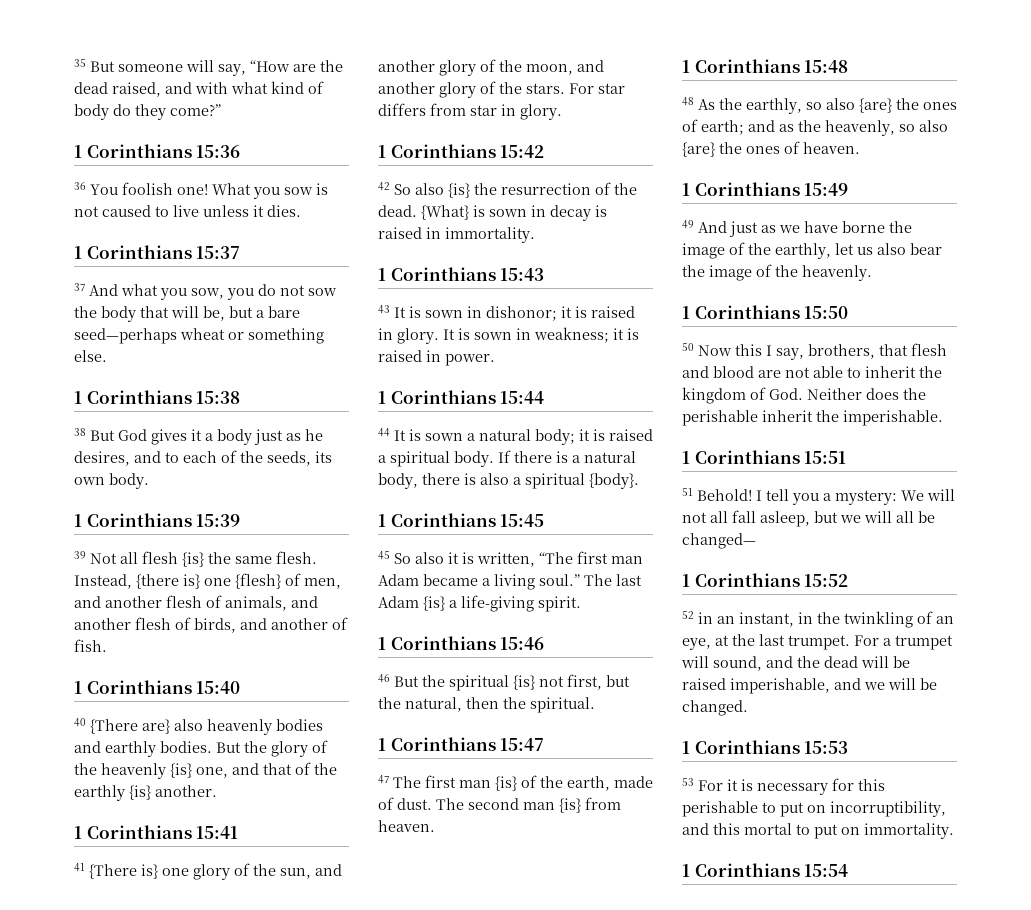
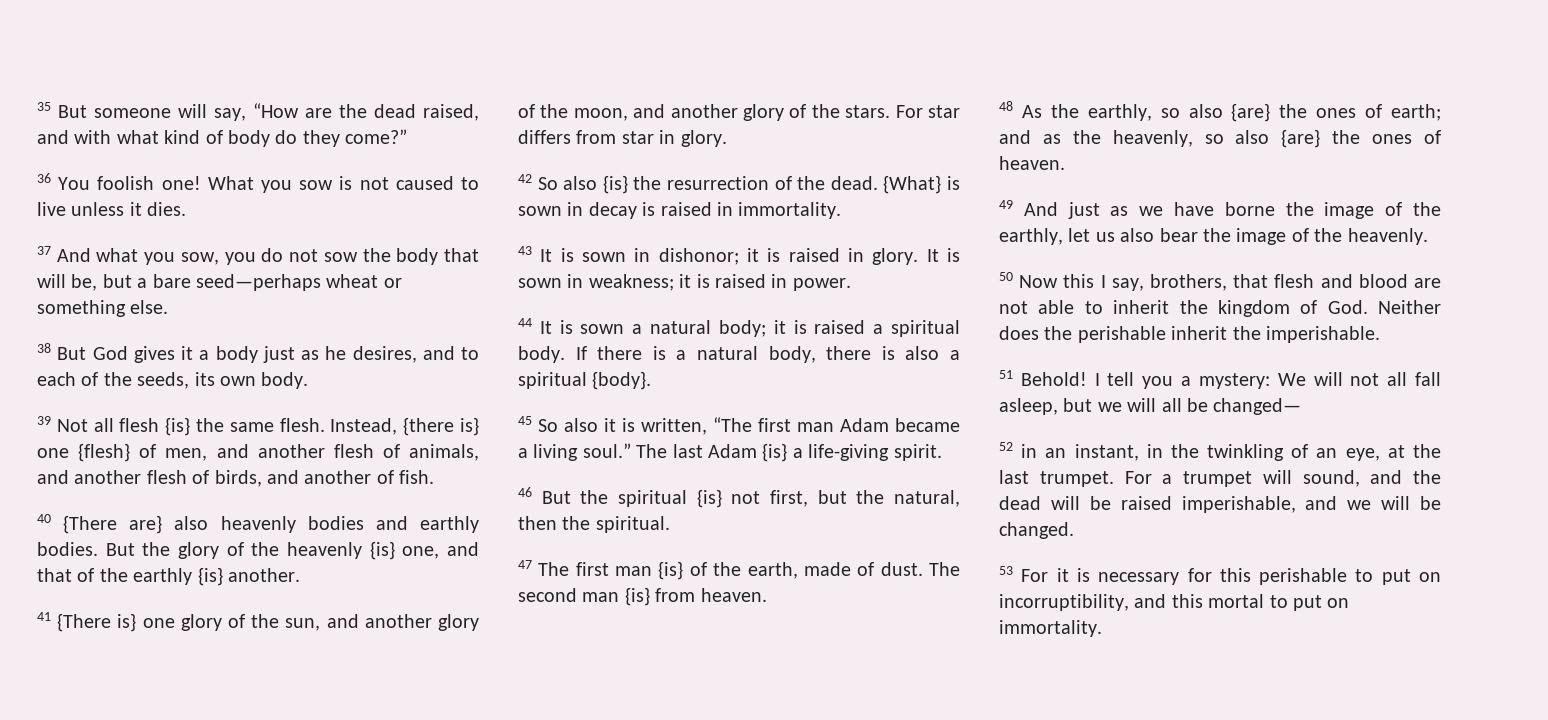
- 1 Corinthians 15:36
- 1 Corinthians 15:37
- 1 Corinthians 15:38
- 1 Corinthians 15:39
- 1 Corinthians 15:40
- 1 Corinthians 15:41
- 1 Corinthians 15:42
- 1 Corinthians 15:43
- 1 Corinthians 15:44
- 1 Corinthians 15:45
- 1 Corinthians 15:46
- 1 Corinthians 15:47
- 1 Corinthians 15:48
- 1 Corinthians 15:49
- 1 Corinthians 15:50
- 1 Corinthians 15:51
- 1 Corinthians 15:52
- 1 Corinthians 15:53
- 1 Corinthians 15:54

